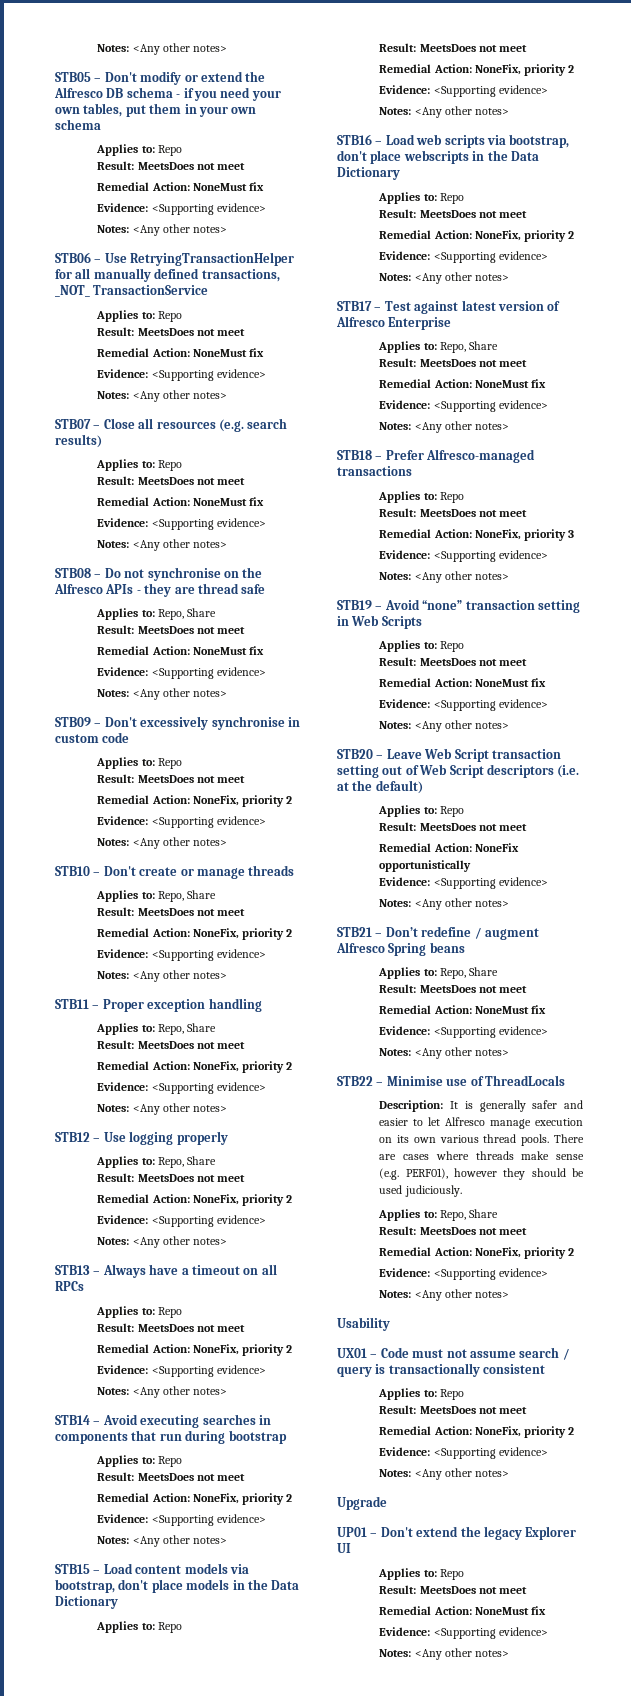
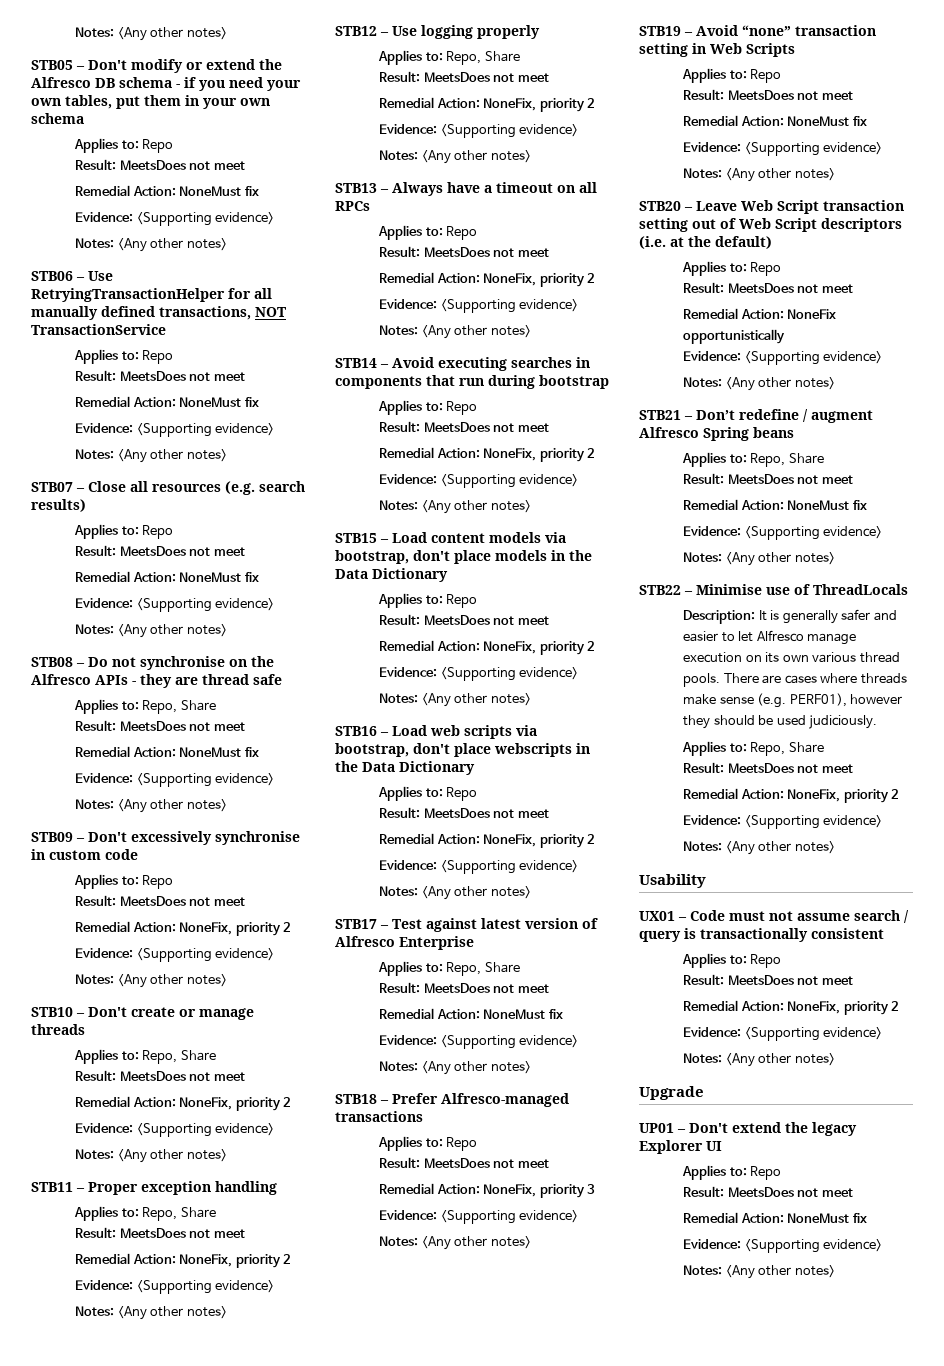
- STB06 – Use RetryingTransactionHelper for all manually defined transactions, _NOT_ TransactionService
+ STB06 – Use RetryingTransactionHelper for all manually defined transactions, NOT TransactionService

